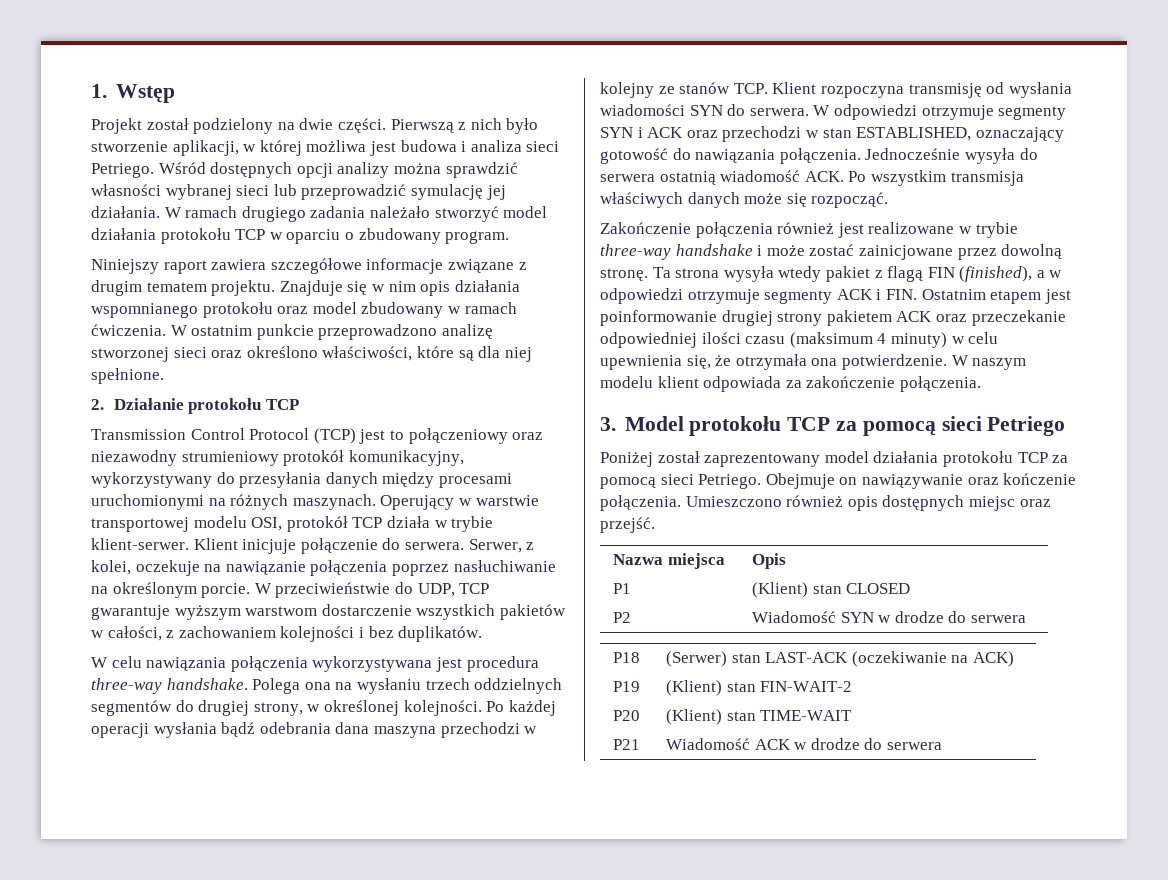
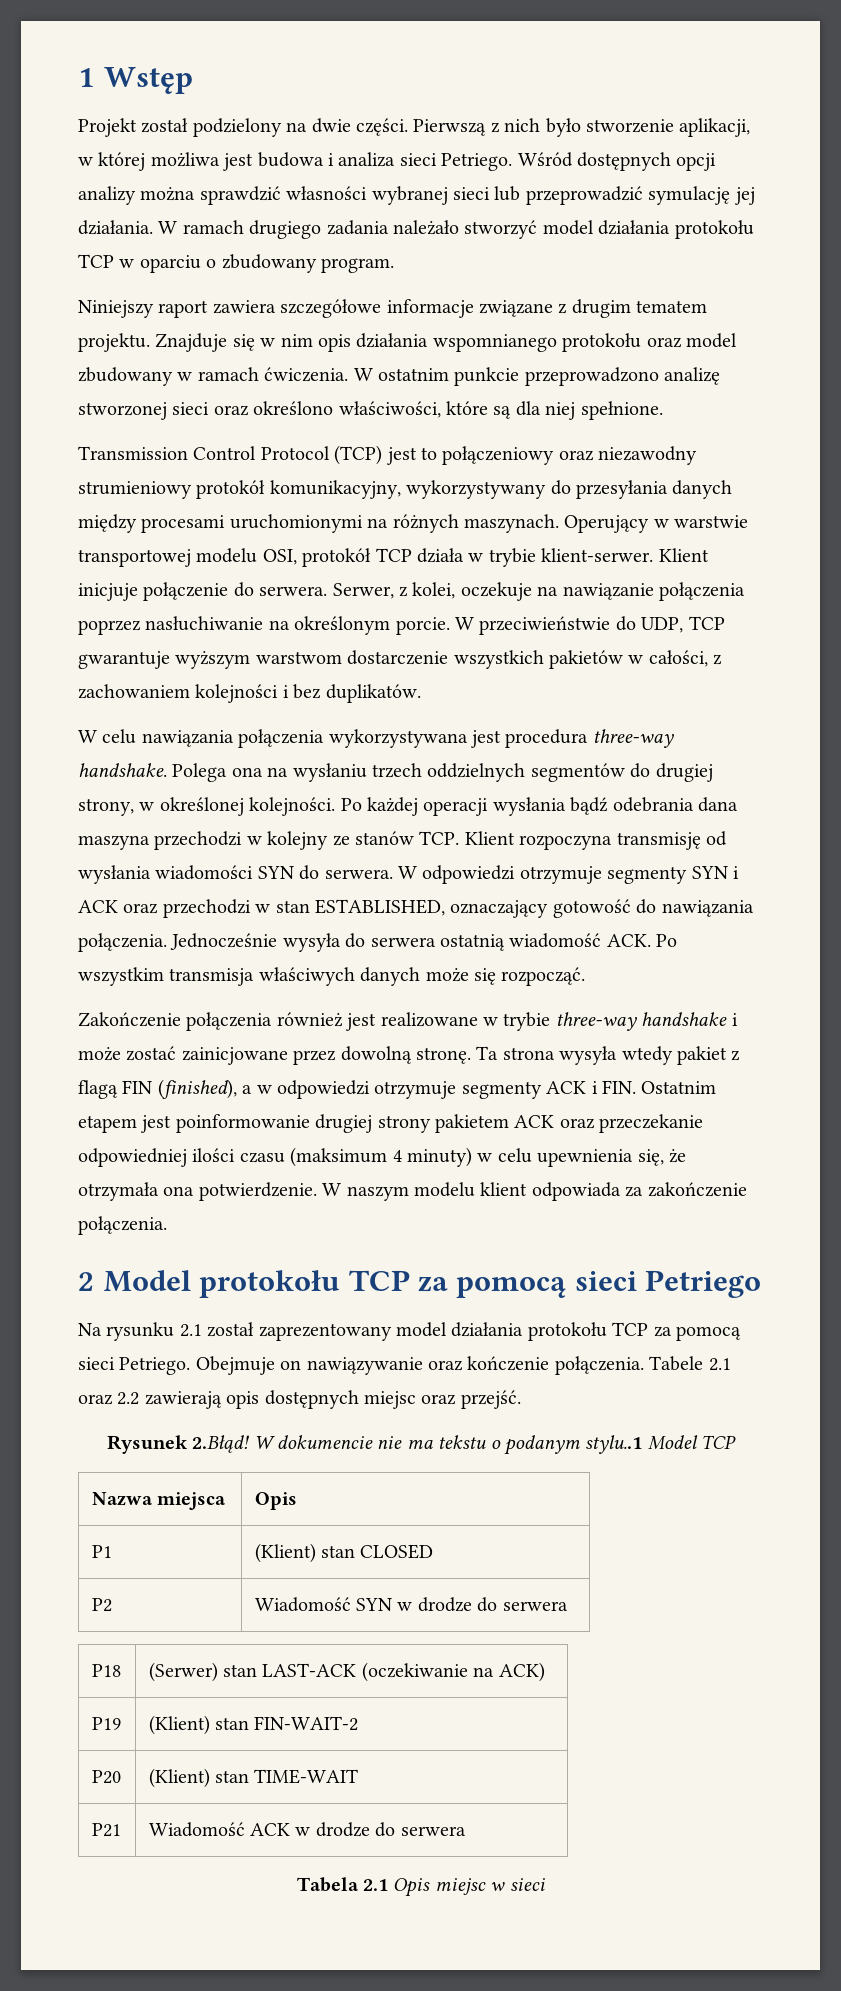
- 1. Wstęp
+ 1 Wstęp
- 2. Działanie protokołu TCP
- 3. Model protokołu TCP za pomocą sieci Petriego
+ 2 Model protokołu TCP za pomocą sieci Petriego
- Poniżej został zaprezentowany model działania protokołu TCP za pomocą sieci Petriego.
+ Na rysunku 2.1 został zaprezentowany model działania protokołu TCP za pomocą sieci Petriego.
- Umieszczono również opis dostępnych miejsc oraz przejść.
+ Tabele 2.1 oraz 2.2 zawierają opis dostępnych miejsc oraz przejść.
+ Rysunek 2.Błąd! W dokumencie nie ma tekstu o podanym stylu..1 Model TCP
+ Tabela 2.1 Opis miejsc w sieci

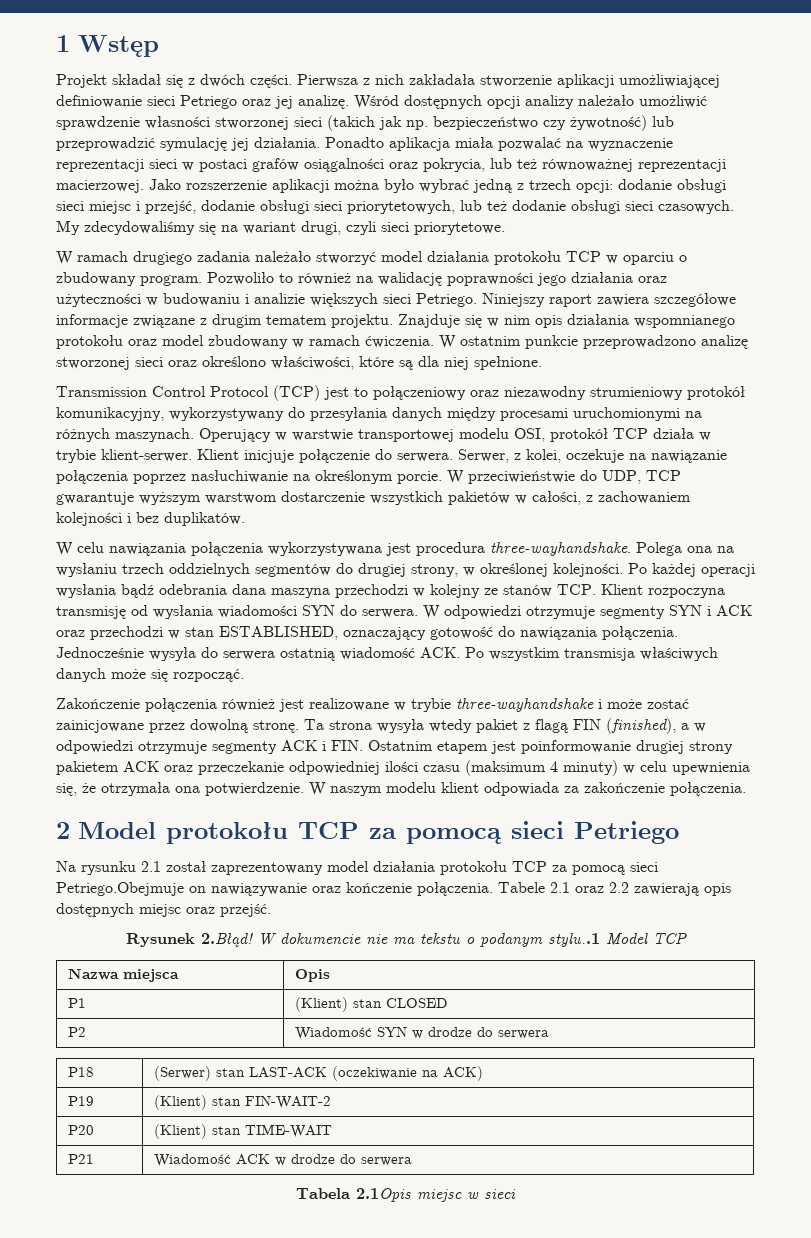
- Projekt został podzielony na dwie części. Pierwszą z nich było stworzenie aplikacji, w której możliwa jest budowa i analiza sieci Petriego. Wśród dostępnych opcji analizy można sprawdzić własności wybranej sieci lub przeprowadzić symulację jej działania. W ramach drugiego zadania należało stworzyć model działania protokołu TCP w oparciu o zbudowany program.
- Niniejszy raport zawiera szczegółowe informacje związane z drugim tematem projektu.
+ Projekt składał się z dwóch części. Pierwsza z nich zakładała stworzenie aplikacji umożliwiającej definiowanie sieci Petriego oraz jej analizę. Wśród dostępnych opcji analizy należało umożliwić sprawdzenie własności stworzonej sieci (takich jak np. bezpieczeństwo czy żywotność) lub przeprowadzić symulację jej działania. Ponadto aplikacja miała pozwalać na wyznaczenie reprezentacji sieci w postaci grafów osiągalności oraz pokrycia, lub też równoważnej reprezentacji macierzowej. Jako rozszerzenie aplikacji można było wybrać jedną z trzech opcji: dodanie obsługi sieci miejsc i przejść, dodanie obsługi sieci priorytetowych, lub też dodanie obsługi sieci czasowych. My zdecydowaliśmy się na wariant drugi, czyli sieci priorytetowe.
+ W ramach drugiego zadania należało stworzyć model działania protokołu TCP w oparciu o zbudowany program. Pozwoliło to również na walidację poprawności jego działania oraz użyteczności w budowaniu i analizie większych sieci Petriego. Niniejszy raport zawiera szczegółowe informacje związane z drugim tematem projektu.
- W celu nawiązania połączenia wykorzystywana jest procedura three-way handshake.
+ W celu nawiązania połączenia wykorzystywana jest procedura three-wayhandshake.
- Zakończenie połączenia również jest realizowane w trybie three-way handshake i może zostać zainicjowane przez dowolną stronę.
+ Zakończenie połączenia również jest realizowane w trybie three-wayhandshake i może zostać zainicjowane przez dowolną stronę.
- Na rysunku 2.1 został zaprezentowany model działania protokołu TCP za pomocą sieci Petriego. Obejmuje on nawiązywanie oraz kończenie połączenia.
+ Na rysunku 2.1 został zaprezentowany model działania protokołu TCP za pomocą sieci Petriego.Obejmuje on nawiązywanie oraz kończenie połączenia.
- Tabela 2.1 Opis miejsc w sieci
+ Tabela 2.1Opis miejsc w sieci

